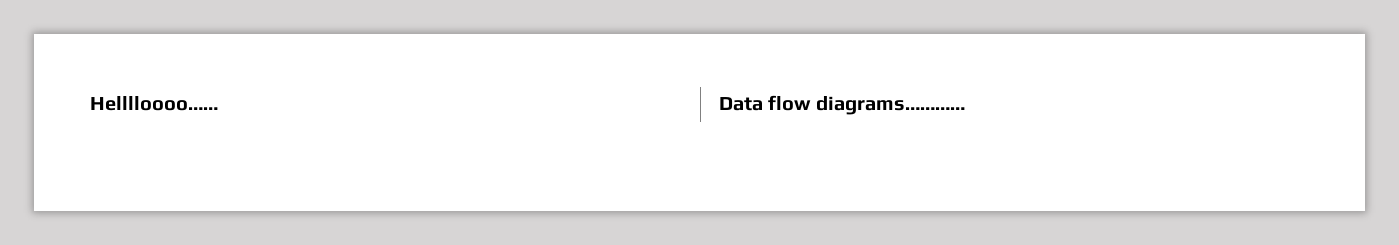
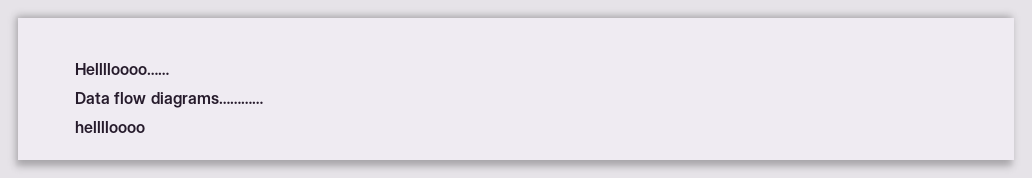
+ helllloooo

